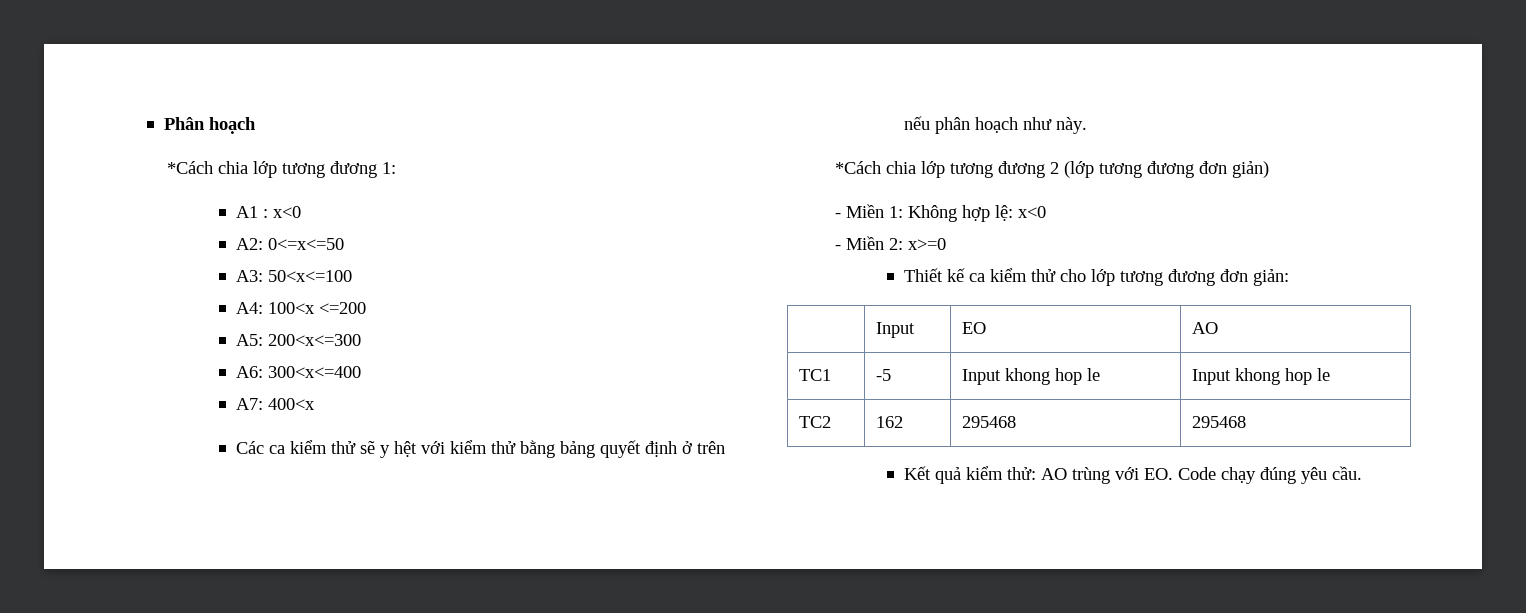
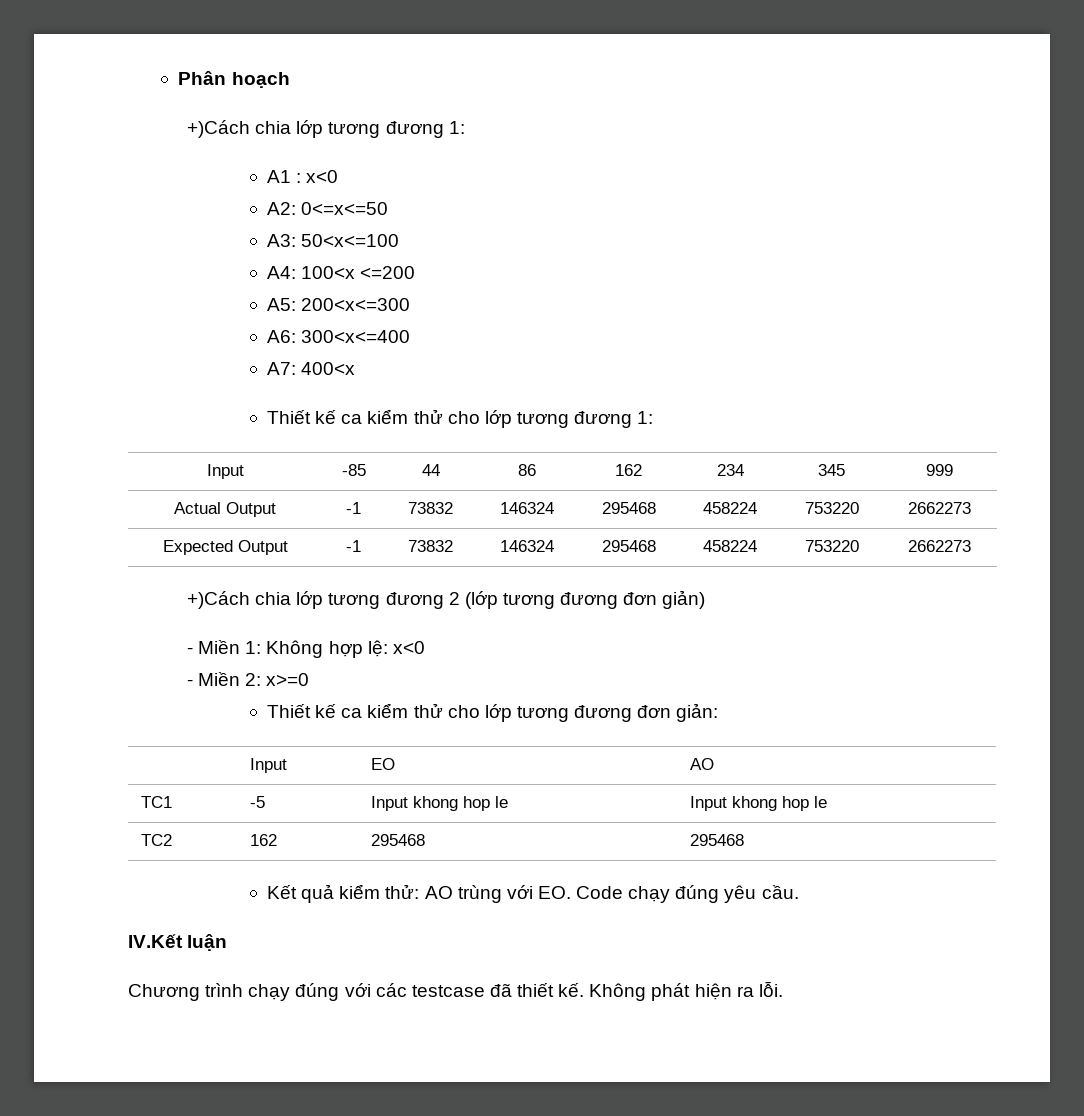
- *Cách chia lớp tương đương 1:
+ +)Cách chia lớp tương đương 1:
- Các ca kiểm thử sẽ y hệt với kiểm thử bằng bảng quyết định ở trên nếu phân hoạch như này.
- *Cách chia lớp tương đương 2 (lớp tương đương đơn giản)
+ Thiết kế ca kiểm thử cho lớp tương đương 1:
+ Input | -85 | 44 | 86 | 162 | 234 | 345 | 999
+ Actual Output | -1 | 73832 | 146324 | 295468 | 458224 | 753220 | 2662273
+ Expected Output | -1 | 73832 | 146324 | 295468 | 458224 | 753220 | 2662273
+ +)Cách chia lớp tương đương 2 (lớp tương đương đơn giản)
+ IV.Kết luận
+ Chương trình chạy đúng với các testcase đã thiết kế. Không phát hiện ra lỗi.

